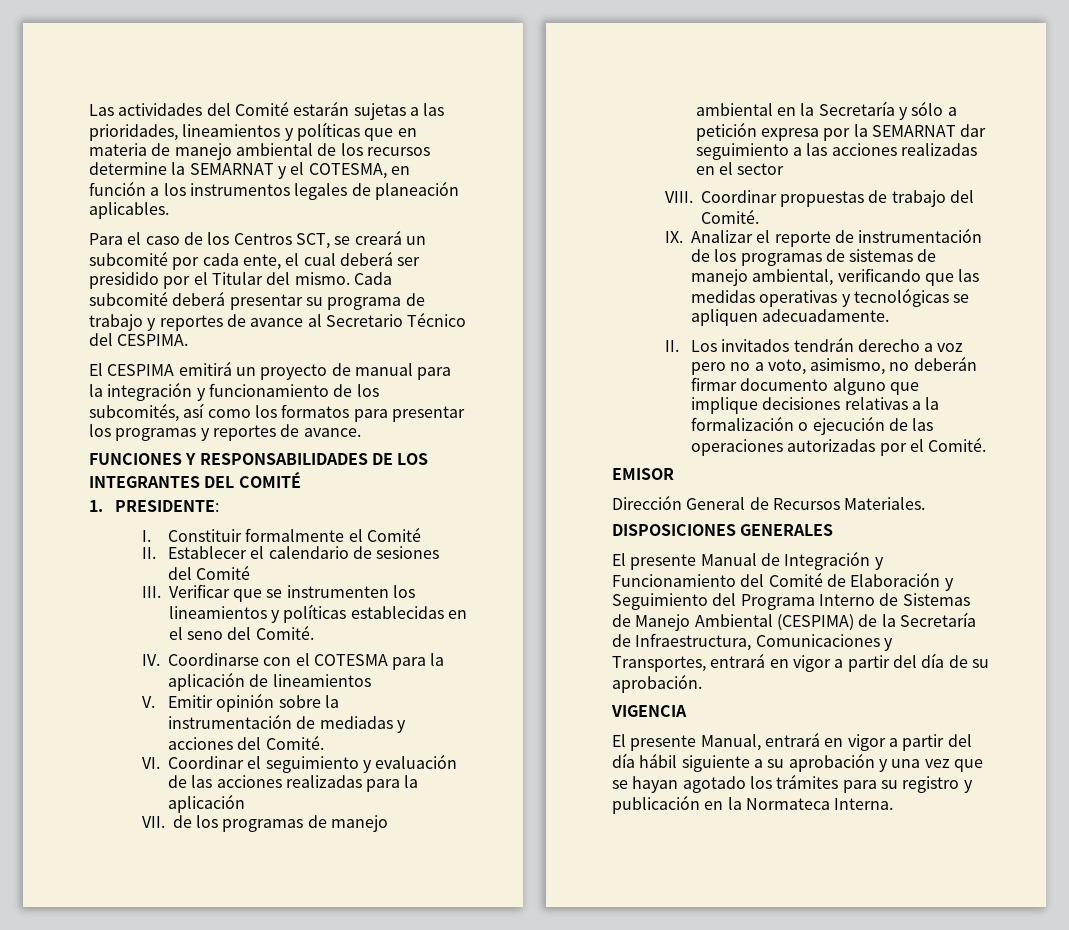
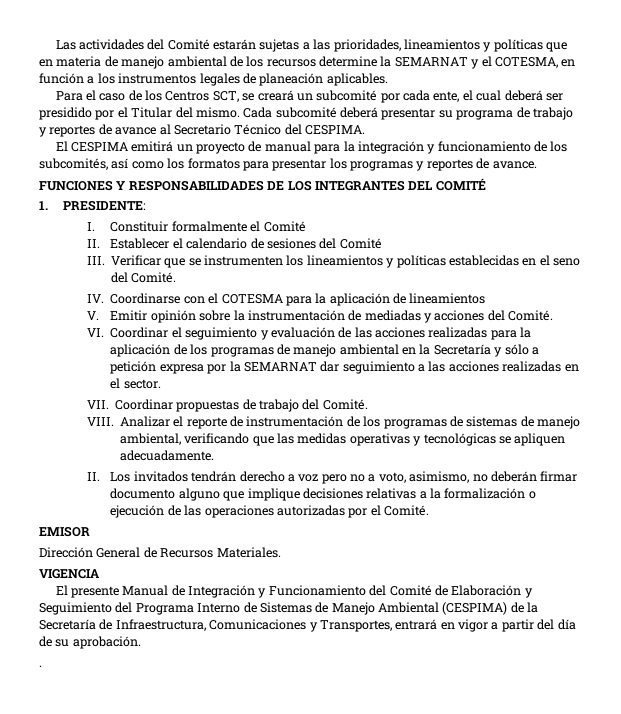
- VI. Coordinar el seguimiento y evaluación de las acciones realizadas para la aplicación
- VII. de los programas de manejo ambiental en la Secretaría y sólo a petición expresa por la SEMARNAT dar seguimiento a las acciones realizadas en el sector
- VIII. Coordinar propuestas de trabajo del Comité.
+ VI. Coordinar el seguimiento y evaluación de las acciones realizadas para la aplicación de los programas de manejo ambiental en la Secretaría y sólo a petición expresa por la SEMARNAT dar seguimiento a las acciones realizadas en el sector.
+ VII. Coordinar propuestas de trabajo del Comité.
- IX. Analizar el reporte de instrumentación de los programas de sistemas de manejo ambiental, verificando que las medidas operativas y tecnológicas se apliquen adecuadamente.
+ VIII. Analizar el reporte de instrumentación de los programas de sistemas de manejo ambiental, verificando que las medidas operativas y tecnológicas se apliquen adecuadamente.
- DISPOSICIONES GENERALES
+ VIGENCIA
- VIGENCIA
- El presente Manual, entrará en vigor a partir del día hábil siguiente a su aprobación y una vez que se hayan agotado los trámites para su registro y publicación en la Normateca Interna.
+ .

